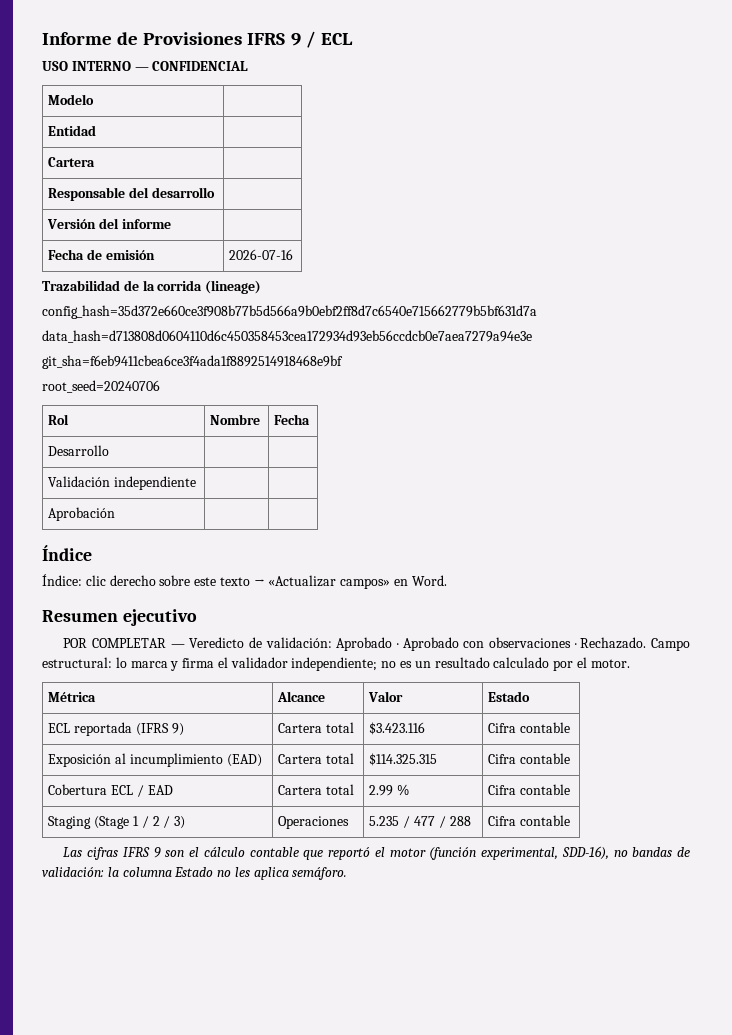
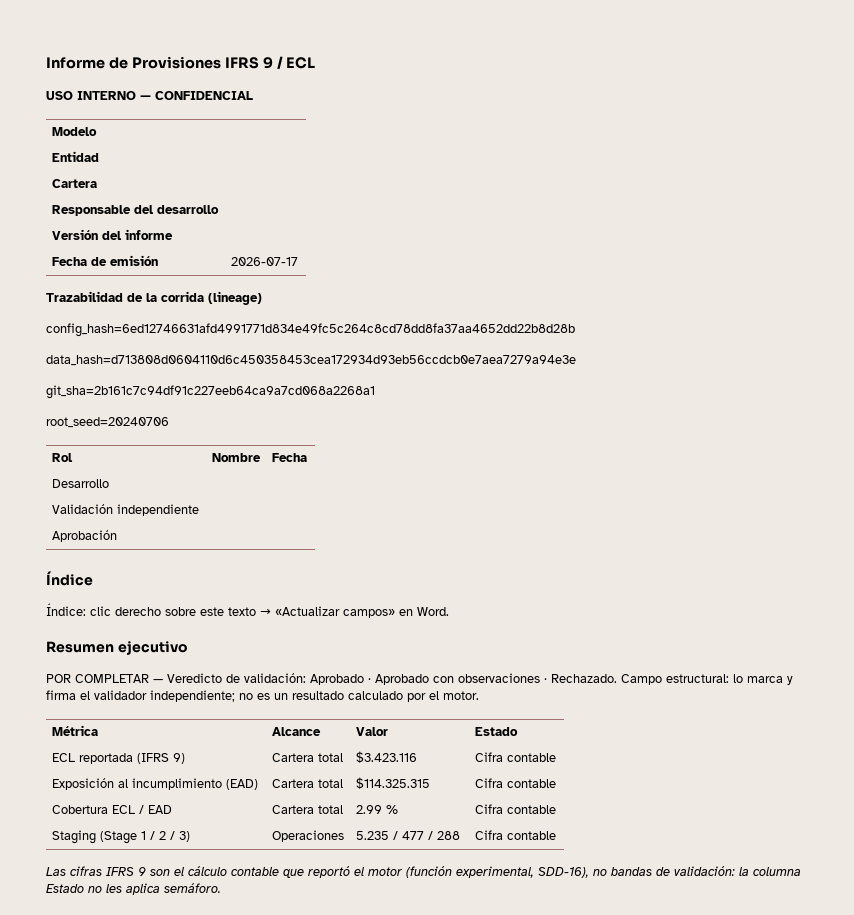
- Fecha de emisión | 2026-07-16
+ Fecha de emisión | 2026-07-17
- config_hash=35d372e660ce3f908b77b5d566a9b0ebf2ff8d7c6540e715662779b5bf631d7a
+ config_hash=6ed12746631afd4991771d834e49fc5c264c8cd78dd8fa37aa4652dd22b8d28b
- git_sha=f6eb9411cbea6ce3f4ada1f8892514918468e9bf
+ git_sha=2b161c7c94df91c227eeb64ca9a7cd068a2268a1

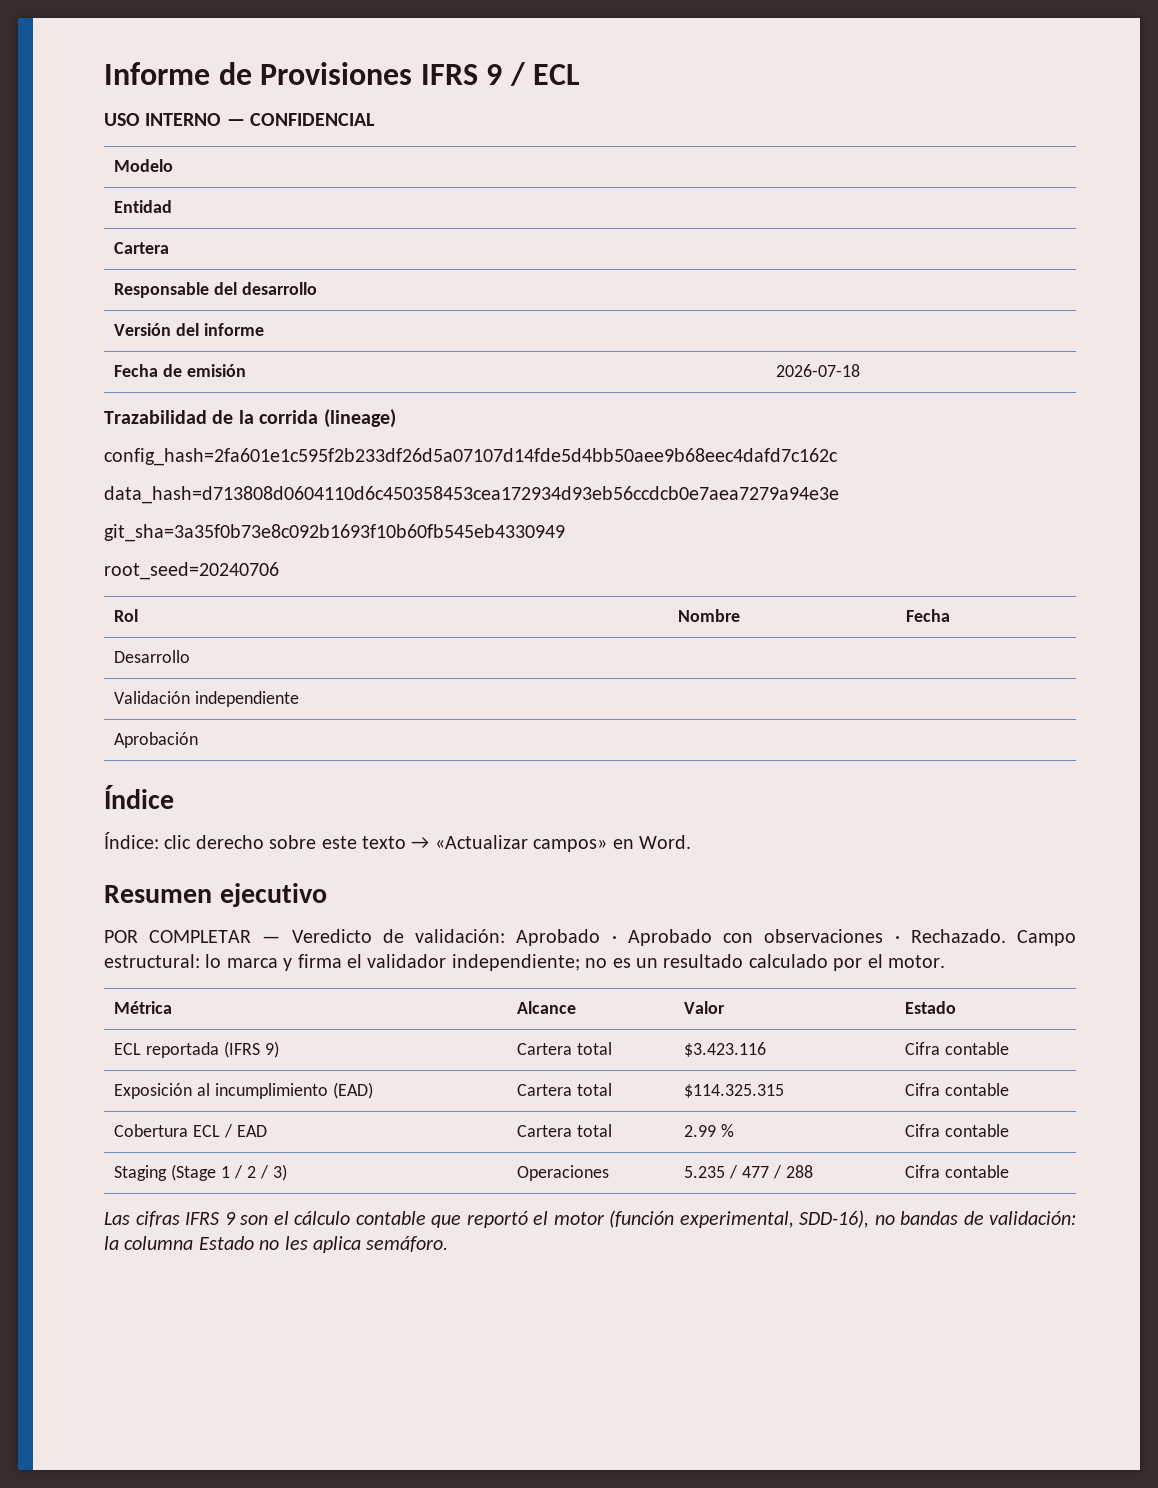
- Fecha de emisión | 2026-07-17
+ Fecha de emisión | 2026-07-18
- config_hash=6ed12746631afd4991771d834e49fc5c264c8cd78dd8fa37aa4652dd22b8d28b
+ config_hash=2fa601e1c595f2b233df26d5a07107d14fde5d4bb50aee9b68eec4dafd7c162c
- git_sha=2b161c7c94df91c227eeb64ca9a7cd068a2268a1
+ git_sha=3a35f0b73e8c092b1693f10b60fb545eb4330949

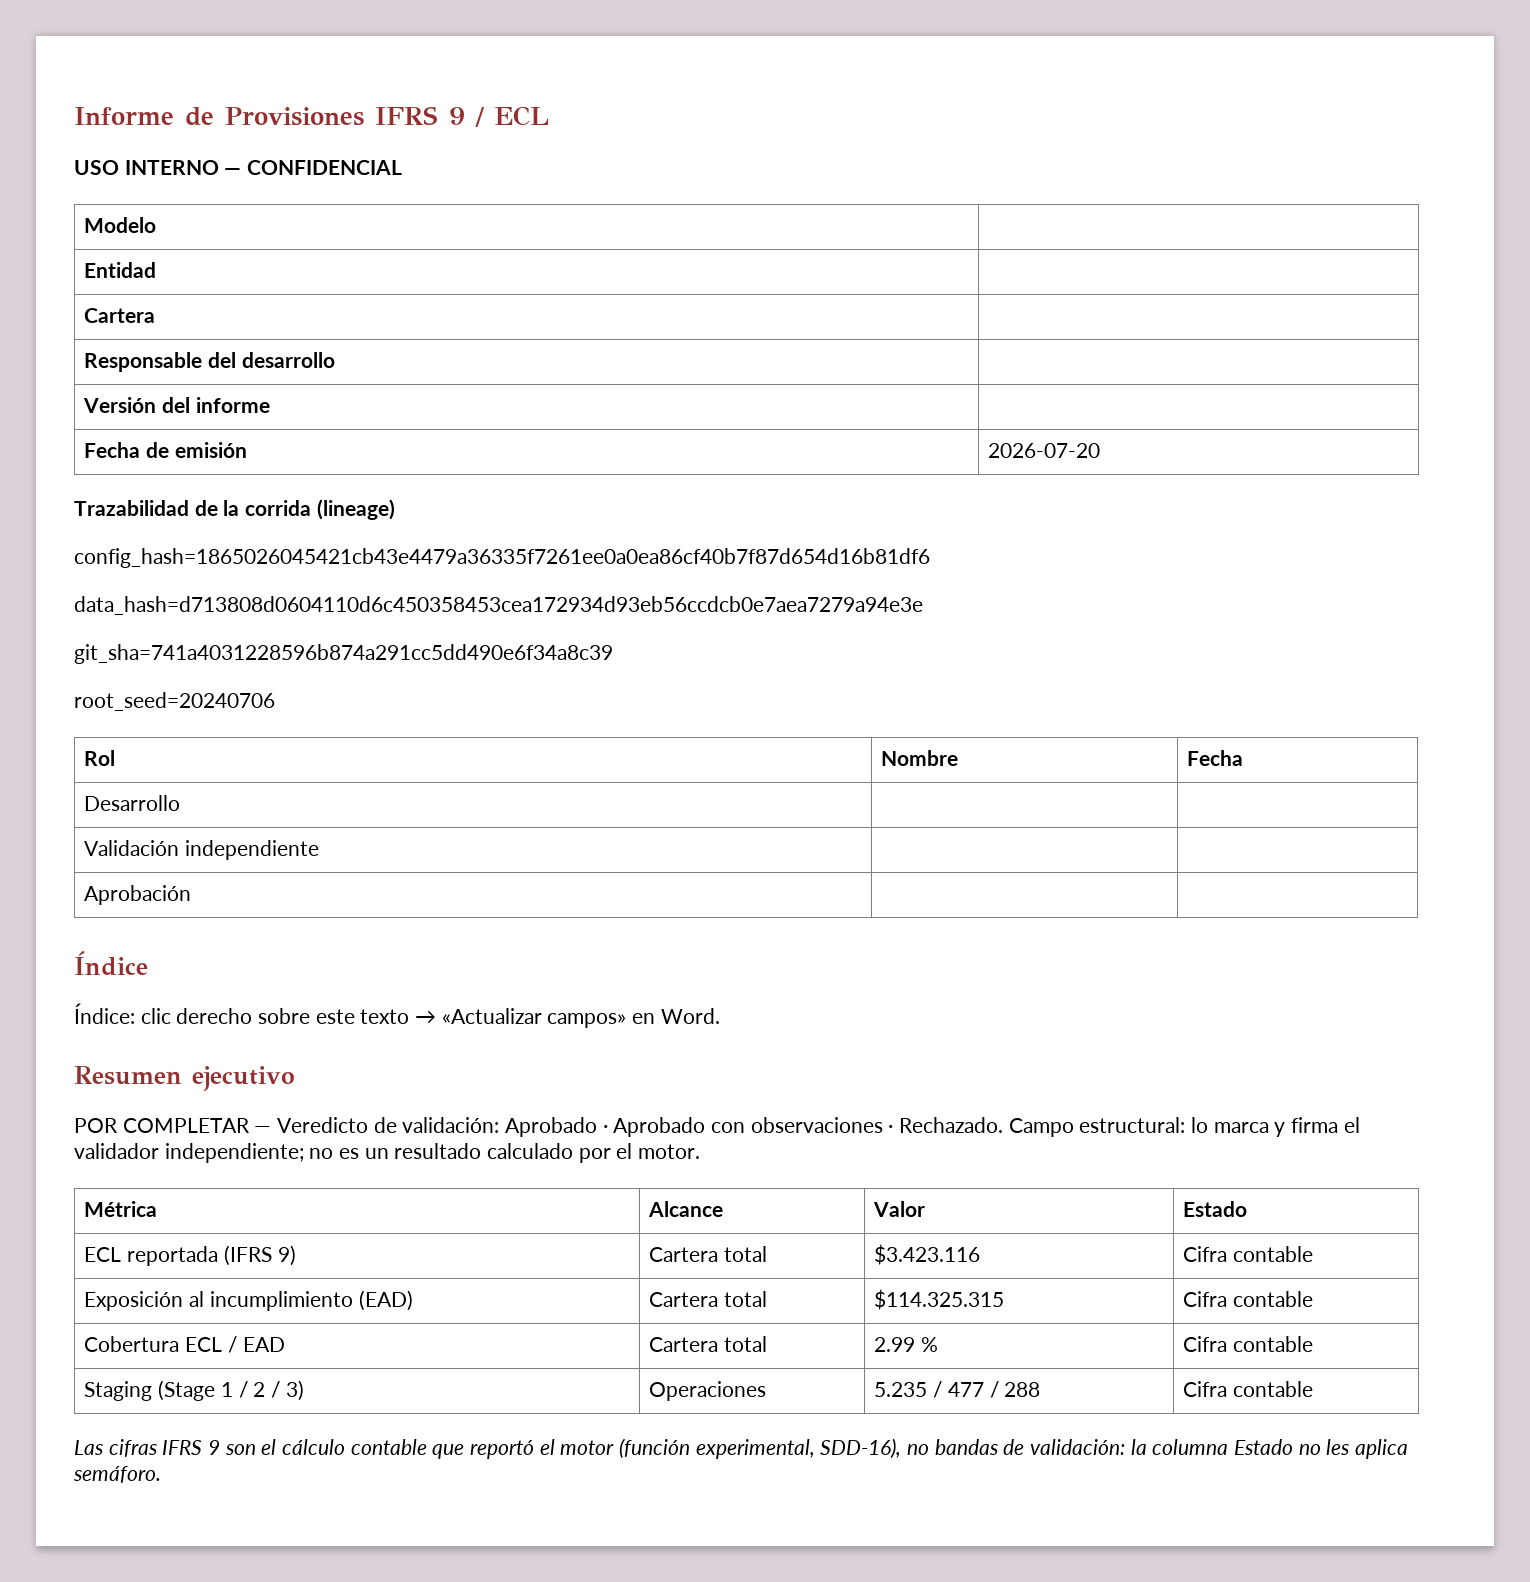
- Fecha de emisión | 2026-07-18
+ Fecha de emisión | 2026-07-20
- config_hash=2fa601e1c595f2b233df26d5a07107d14fde5d4bb50aee9b68eec4dafd7c162c
+ config_hash=1865026045421cb43e4479a36335f7261ee0a0ea86cf40b7f87d654d16b81df6
- git_sha=3a35f0b73e8c092b1693f10b60fb545eb4330949
+ git_sha=741a4031228596b874a291cc5dd490e6f34a8c39

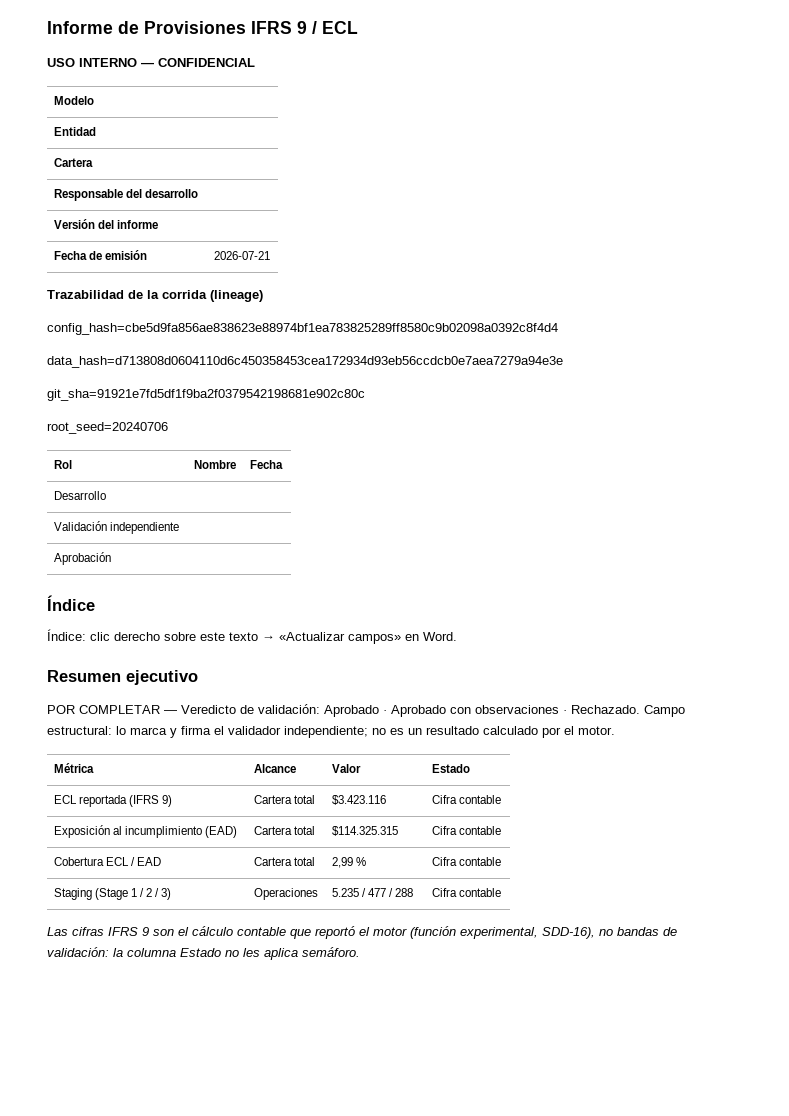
- Fecha de emisión | 2026-07-20
+ Fecha de emisión | 2026-07-21
- config_hash=1865026045421cb43e4479a36335f7261ee0a0ea86cf40b7f87d654d16b81df6
+ config_hash=cbe5d9fa856ae838623e88974bf1ea783825289ff8580c9b02098a0392c8f4d4
- git_sha=741a4031228596b874a291cc5dd490e6f34a8c39
+ git_sha=91921e7fd5df1f9ba2f0379542198681e902c80c
- Cobertura ECL / EAD | Cartera total | 2.99 % | Cifra contable
+ Cobertura ECL / EAD | Cartera total | 2,99 % | Cifra contable

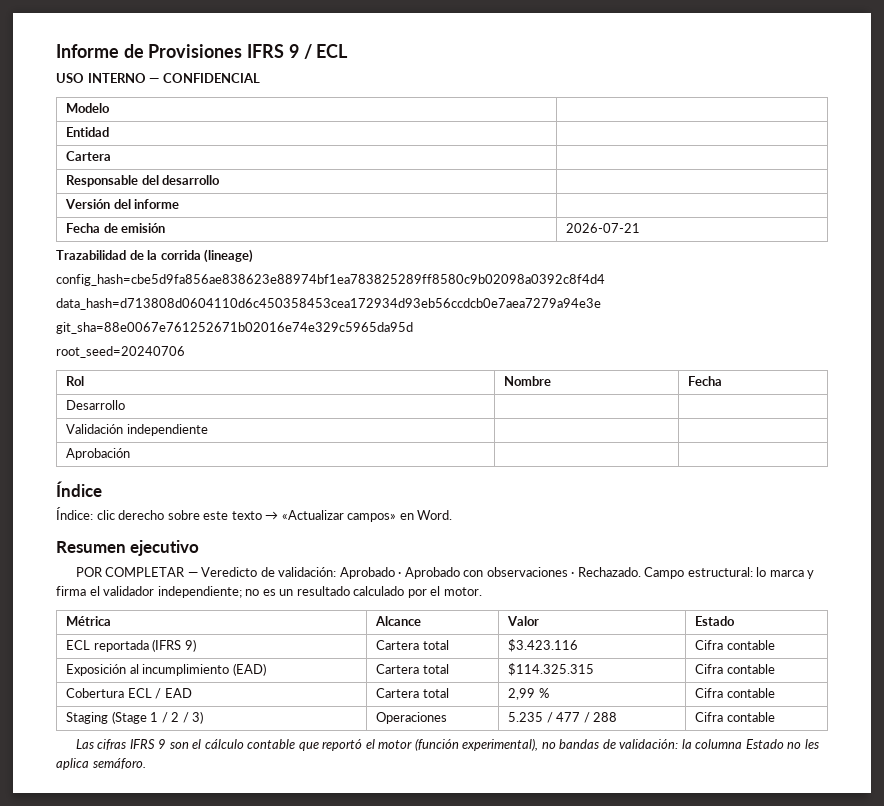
- git_sha=91921e7fd5df1f9ba2f0379542198681e902c80c
+ git_sha=88e0067e761252671b02016e74e329c5965da95d
- Las cifras IFRS 9 son el cálculo contable que reportó el motor (función experimental, SDD-16), no bandas de validación: la columna Estado no les aplica semáforo.
+ Las cifras IFRS 9 son el cálculo contable que reportó el motor (función experimental), no bandas de validación: la columna Estado no les aplica semáforo.

